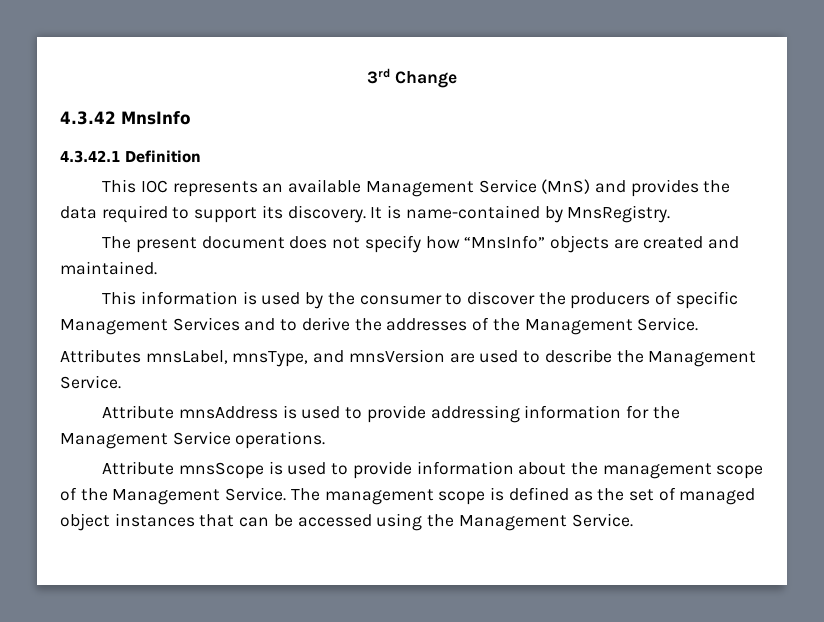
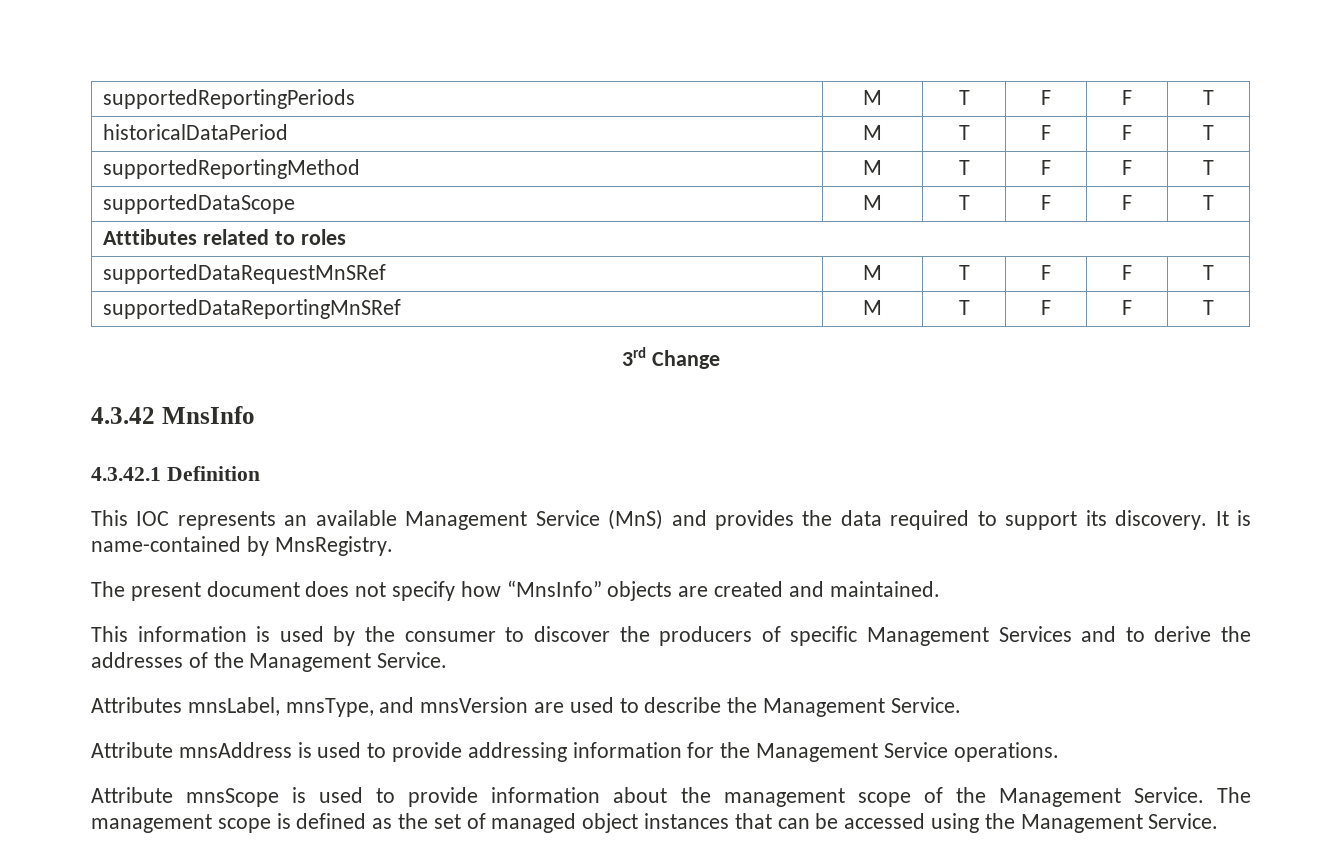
+ supportedReportingPeriods | M | T | F | F | T
+ historicalDataPeriod | M | T | F | F | T
+ supportedReportingMethod | M | T | F | F | T
+ supportedDataScope | M | T | F | F | T
+ Atttibutes related to roles
+ supportedDataRequestMnSRef | M | T | F | F | T
+ supportedDataReportingMnSRef | M | T | F | F | T

